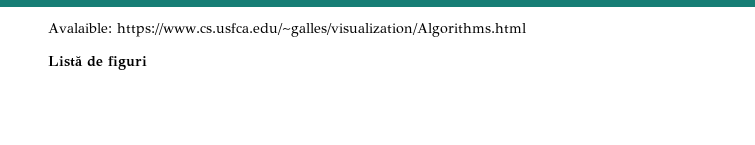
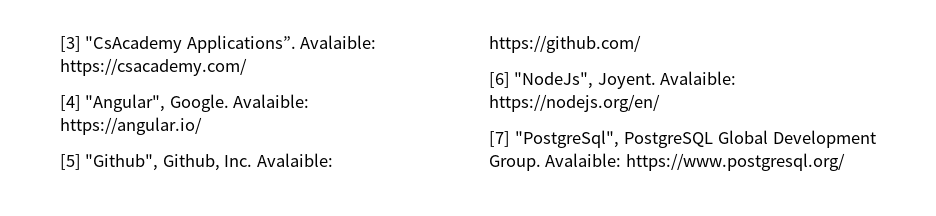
- Avalaible: https://www.cs.usfca.edu/~galles/visualization/Algorithms.html
- Listă de figuri
+ [3] "CsAcademy Applications”. Avalaible: https://csacademy.com/
+ [4] "Angular", Google. Avalaible: https://angular.io/
+ [5] "Github", Github, Inc. Avalaible: https://github.com/
+ [6] "NodeJs", Joyent. Avalaible: https://nodejs.org/en/
+ [7] "PostgreSql", PostgreSQL Global Development Group. Avalaible: https://www.postgresql.org/

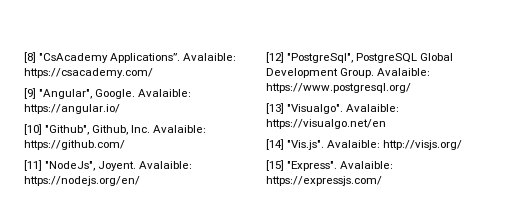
- [3] "CsAcademy Applications”.
+ [8] "CsAcademy Applications”.
- [4] "Angular", Google.
+ [9] "Angular", Google.
- [5] "Github", Github, Inc. Avalaible: https://github.com/
+ [10] "Github", Github, Inc. Avalaible: https://github.com/
- [6] "NodeJs", Joyent.
+ [11] "NodeJs", Joyent.
- [7] "PostgreSql", PostgreSQL Global Development Group.
+ [12] "PostgreSql", PostgreSQL Global Development Group.
+ [13] "Visualgo". Avalaible: https://visualgo.net/en
+ [14] "Vis.js". Avalaible: http://visjs.org/
+ [15] "Express". Avalaible: https://expressjs.com/

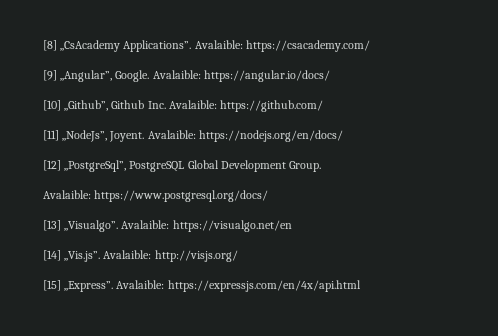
- [8] "CsAcademy Applications”.
+ [8] „CsAcademy Applications”.
- [9] "Angular", Google.
+ [9] „Angular”, Google.
- Avalaible: https://angular.io/
+ Avalaible: https://angular.io/docs/
- [10] "Github", Github, Inc. Avalaible: https://github.com/
+ [10] „Github”, Github Inc. Avalaible: https://github.com/
- [11] "NodeJs", Joyent.
+ [11] „NodeJs”, Joyent.
- Avalaible: https://nodejs.org/en/
+ Avalaible: https://nodejs.org/en/docs/
- [12] "PostgreSql", PostgreSQL Global Development Group. Avalaible: https://www.postgresql.org/
+ [12] „PostgreSql”, PostgreSQL Global Development Group.
+ Avalaible: https://www.postgresql.org/docs/
- [13] "Visualgo".
+ [13] „Visualgo”.
- [14] "Vis.js". Avalaible: http://visjs.org/
+ [14] „Vis.js”. Avalaible: http://visjs.org/
- [15] "Express". Avalaible: https://expressjs.com/
+ [15] „Express”. Avalaible: https://expressjs.com/en/4x/api.html

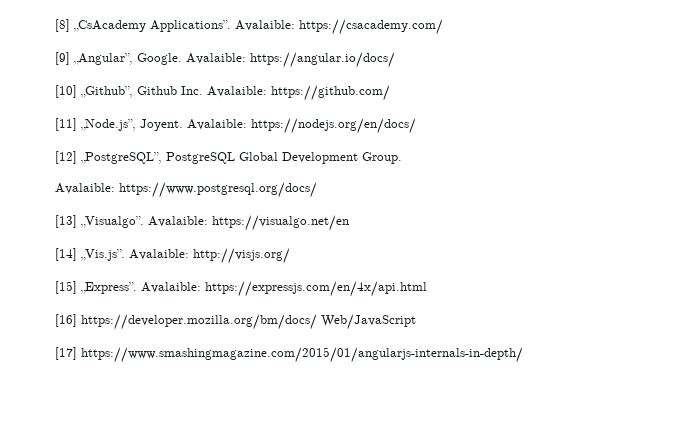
- [11] „NodeJs”, Joyent.
+ [11] „Node.js”, Joyent.
- [12] „PostgreSql”, PostgreSQL Global Development Group.
+ [12] „PostgreSQL”, PostgreSQL Global Development Group.
+ [16] https://developer.mozilla.org/bm/docs/ Web/JavaScript
+ [17] https://www.smashingmagazine.com/2015/01/angularjs-internals-in-depth/

